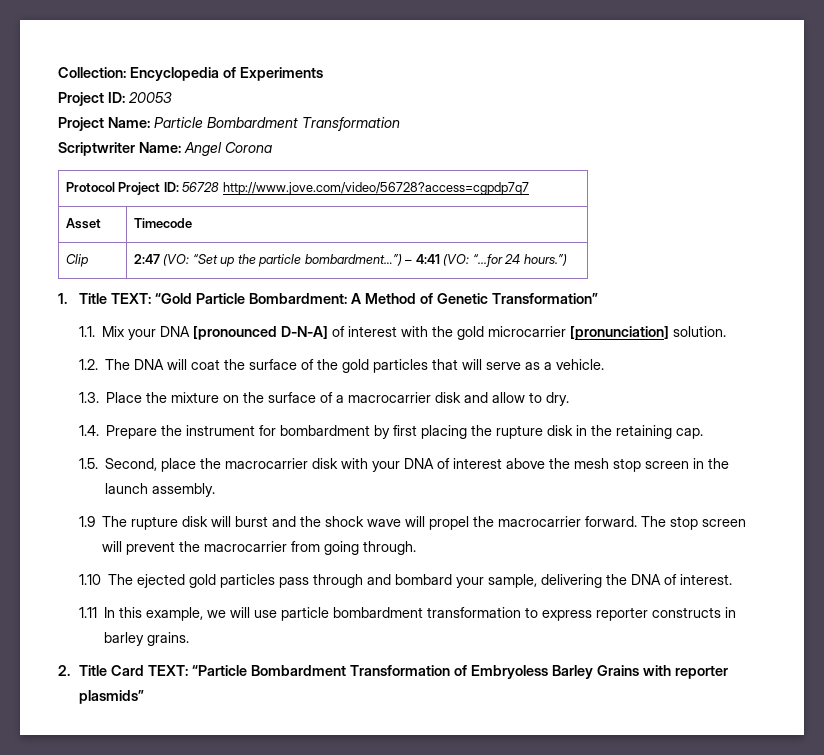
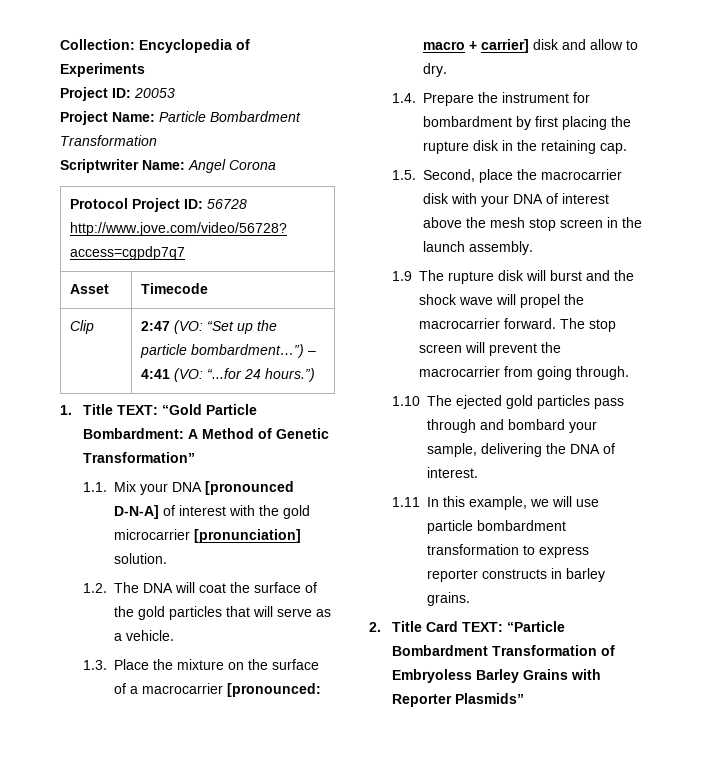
- 1.3. Place the mixture on the surface of a macrocarrier disk and allow to dry.
+ 1.3. Place the mixture on the surface of a macrocarrier [pronounced: macro + carrier] disk and allow to dry.
- 2. Title Card TEXT: “Particle Bombardment Transformation of Embryoless Barley Grains with reporter plasmids”
+ 2. Title Card TEXT: “Particle Bombardment Transformation of Embryoless Barley Grains with Reporter Plasmids”

